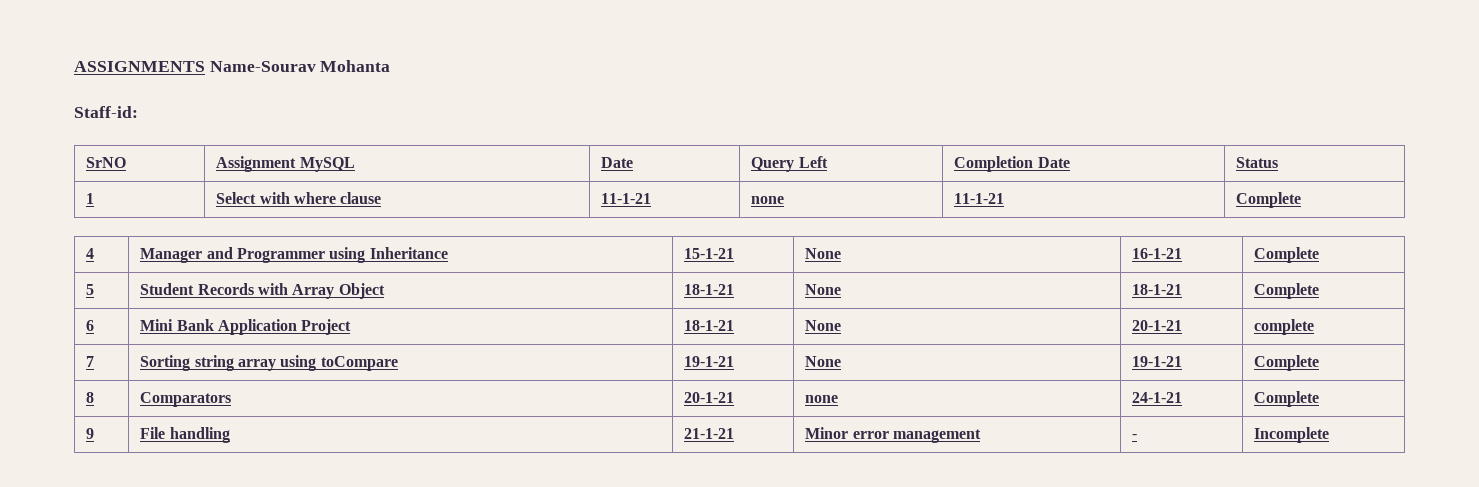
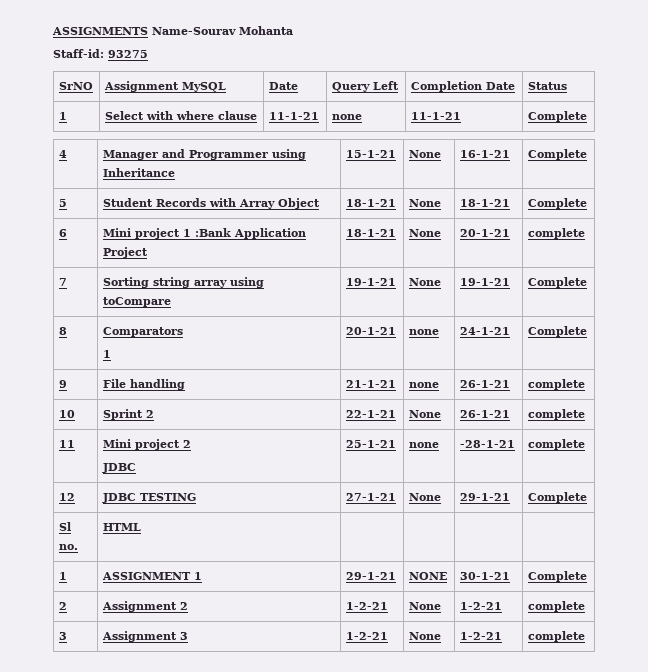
- Staff-id:
+ Staff-id: 93275
- 6 | Mini Bank Application Project | 18-1-21 | None | 20-1-21 | complete
+ 6 | Mini project 1 :Bank Application Project | 18-1-21 | None | 20-1-21 | complete
- 8 | Comparators | 20-1-21 | none | 24-1-21 | Complete
+ 8 | Comparators
+ 1 | 20-1-21 | none | 24-1-21 | Complete
- 9 | File handling | 21-1-21 | Minor error management | - | Incomplete
+ 9 | File handling | 21-1-21 | none | 26-1-21 | complete
+ 10 | Sprint 2 | 22-1-21 | None | 26-1-21 | complete
+ 11 | Mini project 2
+ JDBC | 25-1-21 | none | -28-1-21 | complete
+ 12 | JDBC TESTING | 27-1-21 | None | 29-1-21 | Complete
+ Sl no. | HTML | | | |
+ 1 | ASSIGNMENT 1 | 29-1-21 | NONE | 30-1-21 | Complete
+ 2 | Assignment 2 | 1-2-21 | None | 1-2-21 | complete
+ 3 | Assignment 3 | 1-2-21 | None | 1-2-21 | complete

